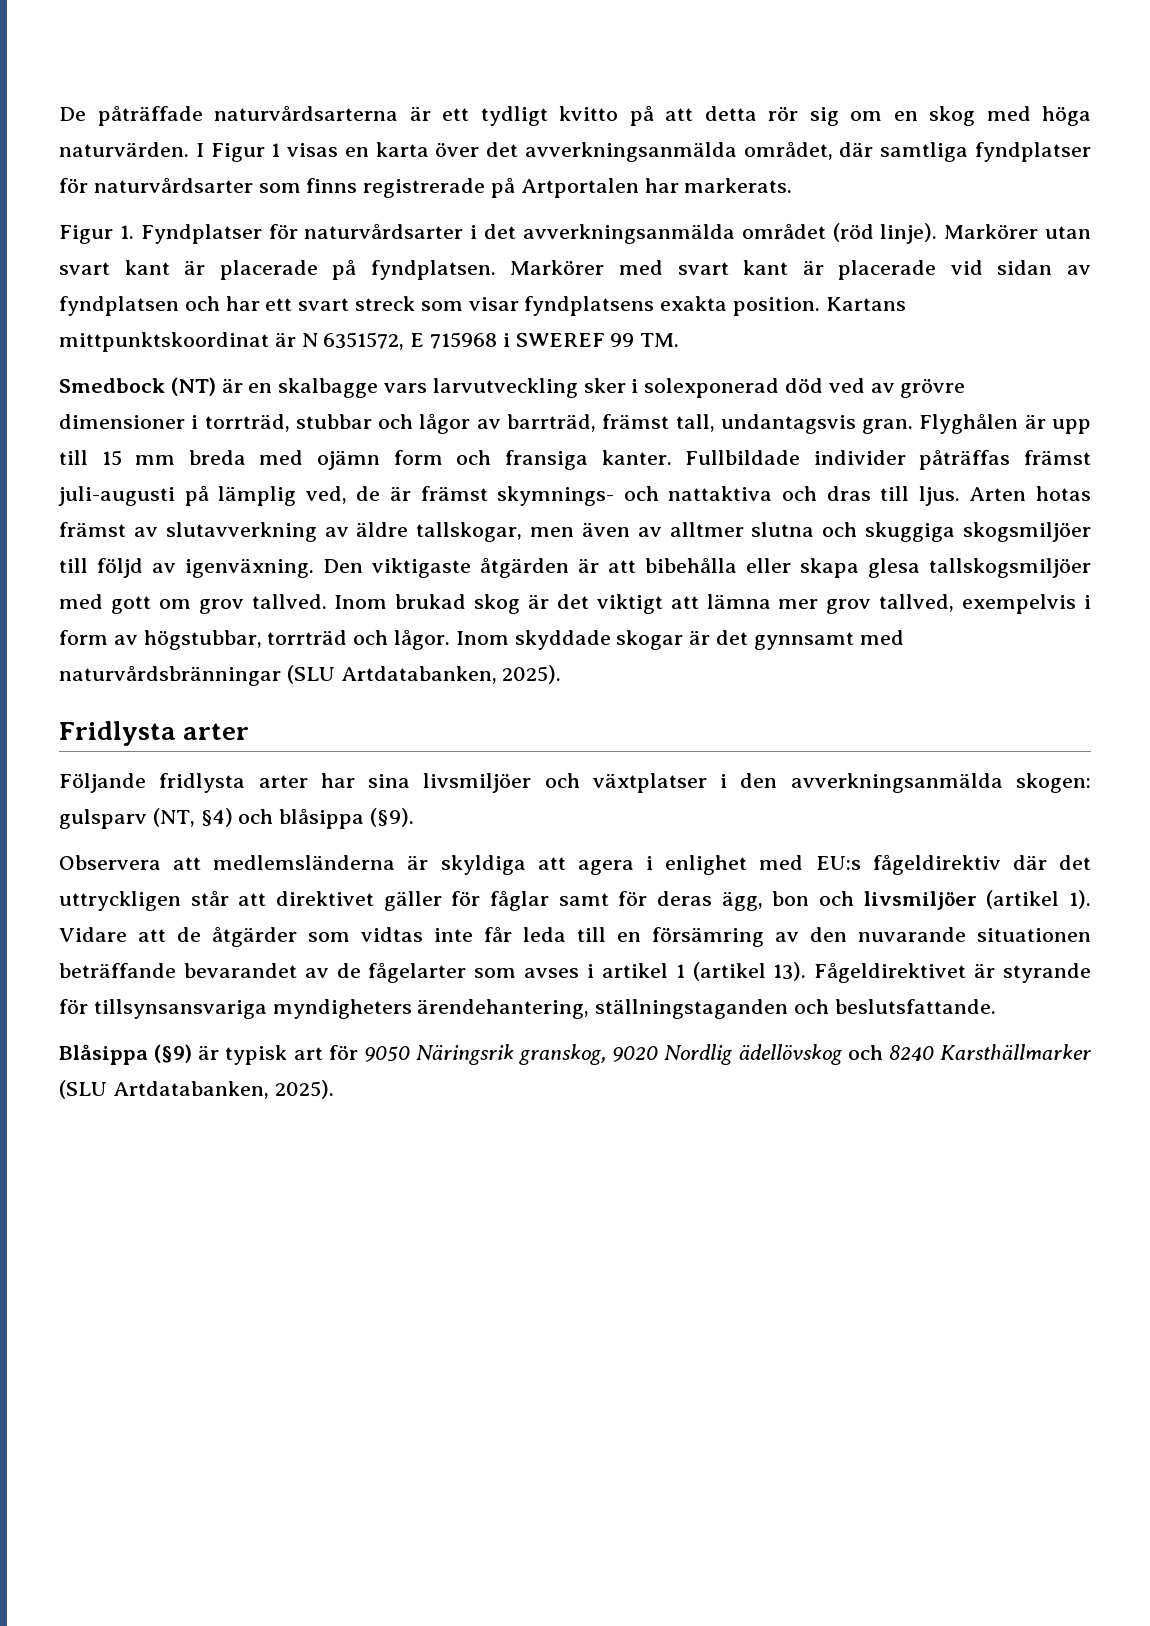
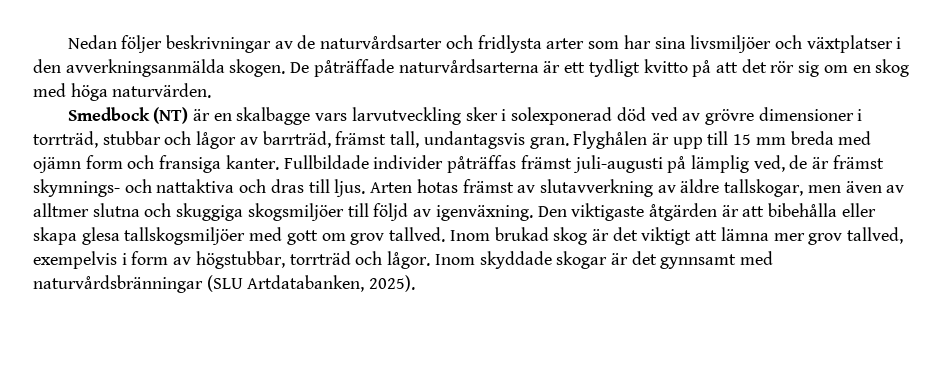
+ Nedan följer beskrivningar av de naturvårdsarter och fridlysta arter som har sina livsmiljöer och växtplatser i den avverkningsanmälda skogen.
- De påträffade naturvårdsarterna är ett tydligt kvitto på att detta rör sig om en skog med höga naturvärden. I Figur 1 visas en karta över det avverkningsanmälda området, där samtliga fyndplatser för naturvårdsarter som finns registrerade på Artportalen har markerats.
- Figur 1. Fyndplatser för naturvårdsarter i det avverkningsanmälda området (röd linje). Markörer utan svart kant är placerade på fyndplatsen. Markörer med svart kant är placerade vid sidan av fyndplatsen och har ett svart streck som visar fyndplatsens exakta position. Kartans mittpunktskoordinat är N 6351572, E 715968 i SWEREF 99 TM.
+ De påträffade naturvårdsarterna är ett tydligt kvitto på att det rör sig om en skog med höga naturvärden.
- Fridlysta arter
- Följande fridlysta arter har sina livsmiljöer och växtplatser i den avverkningsanmälda skogen: gulsparv (NT, §4) och blåsippa (§9).
- Observera att medlemsländerna är skyldiga att agera i enlighet med EU:s fågeldirektiv där det uttryckligen står att direktivet gäller för fåglar samt för deras ägg, bon och livsmiljöer (artikel 1). Vidare att de åtgärder som vidtas inte får leda till en försämring av den nuvarande situationen beträffande bevarandet av de fågelarter som avses i artikel 1 (artikel 13). Fågeldirektivet är styrande för tillsynsansvariga myndigheters ärendehantering, ställningstaganden och beslutsfattande.
- Blåsippa (§9) är typisk art för 9050 Näringsrik granskog, 9020 Nordlig ädellövskog och 8240 Karsthällmarker (SLU Artdatabanken, 2025).

